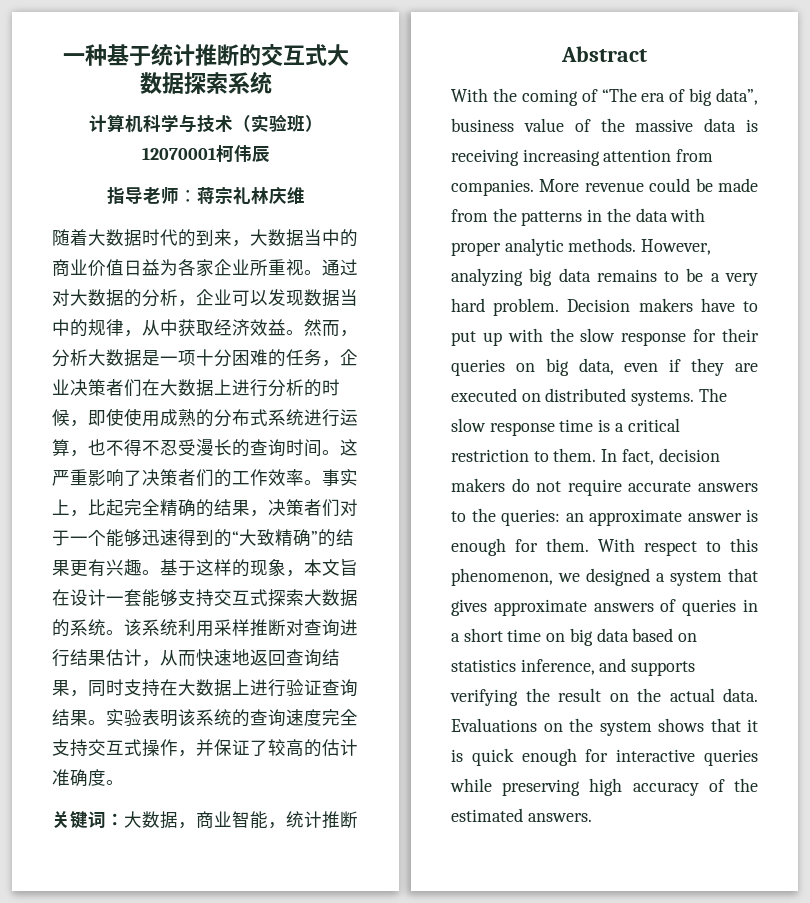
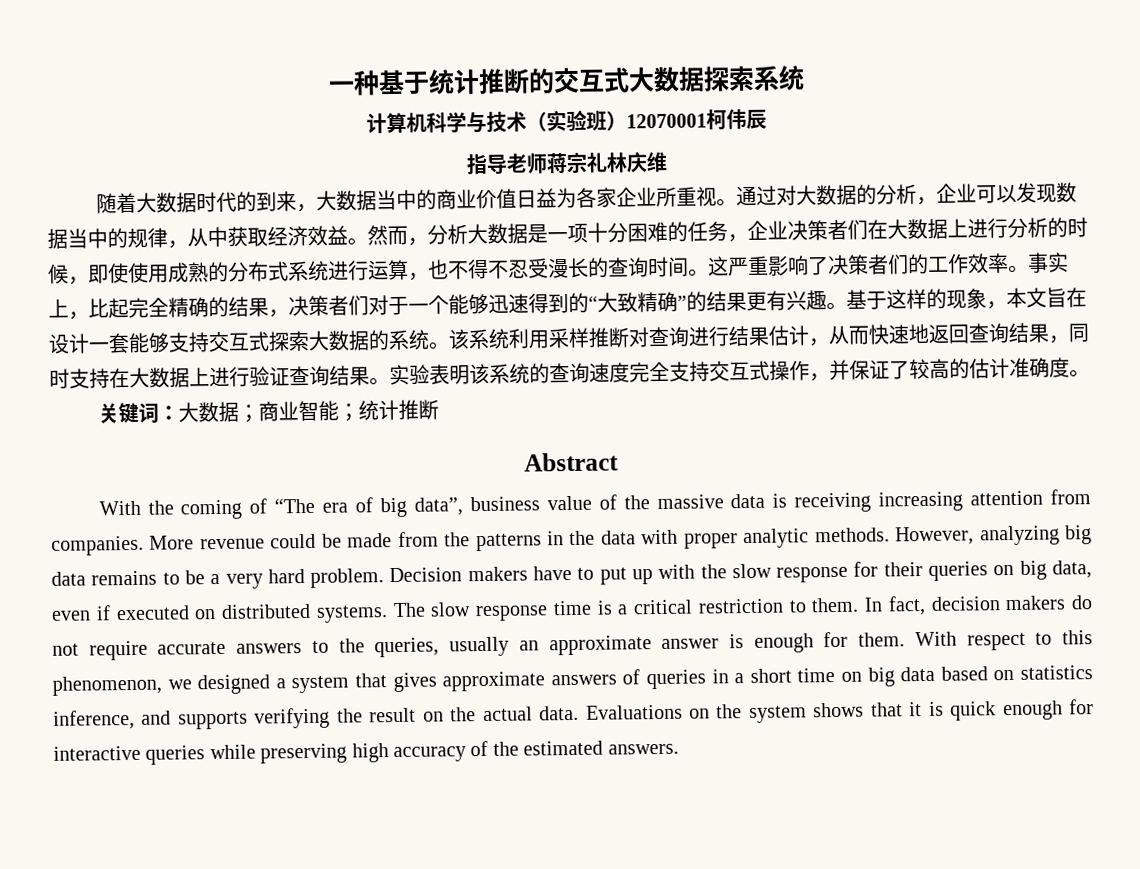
- 指导老师：蒋宗礼林庆维
+ 指导老师蒋宗礼林庆维
- 关键词：大数据，商业智能，统计推断
+ 关键词：大数据；商业智能；统计推断
- Decision makers have to put up with the slow response for their queries on big data, even if they are executed on distributed systems.
+ Decision makers have to put up with the slow response for their queries on big data, even if executed on distributed systems.
- In fact, decision makers do not require accurate answers to the queries: an approximate answer is enough for them.
+ In fact, decision makers do not require accurate answers to the queries, usually an approximate answer is enough for them.

